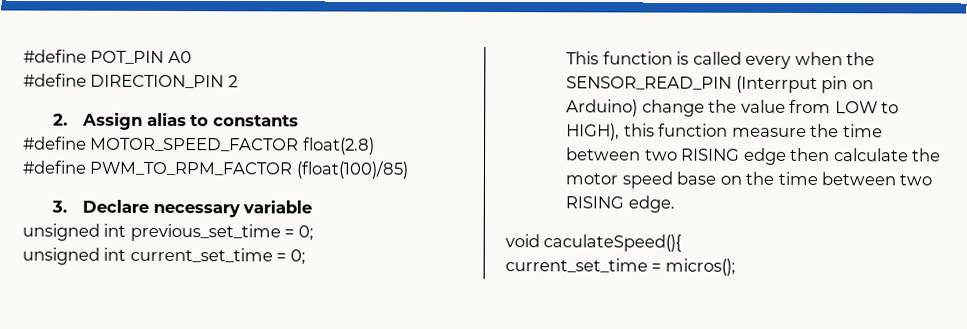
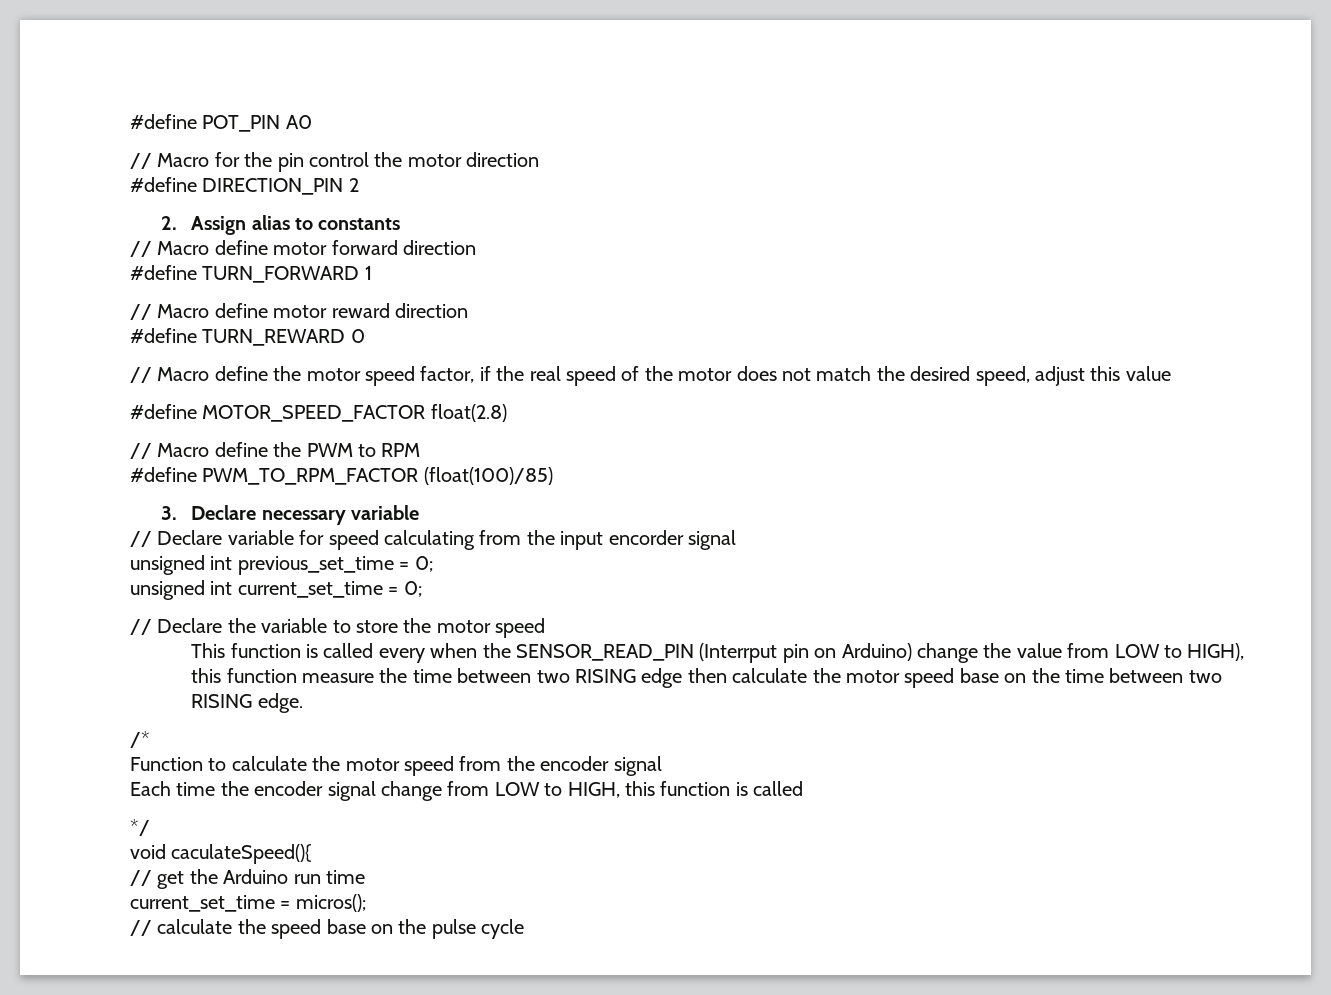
+ // Macro for the pin control the motor direction
+ // Macro define motor forward direction
+ #define TURN_FORWARD 1
+ // Macro define motor reward direction
+ #define TURN_REWARD 0
+ // Macro define the motor speed factor, if the real speed of the motor does not match the desired speed, adjust this value
  #define MOTOR_SPEED_FACTOR float(2.8)
+ // Macro define the PWM to RPM
+ // Declare variable for speed calculating from the input encorder signal
+ // Declare the variable to store the motor speed
+ /*
+ Function to calculate the motor speed from the encoder signal
+ Each time the encoder signal change from LOW to HIGH, this function is called
+ */
  void caculateSpeed(){
+ // get the Arduino run time
  current_set_time = micros();
+ // calculate the speed base on the pulse cycle

